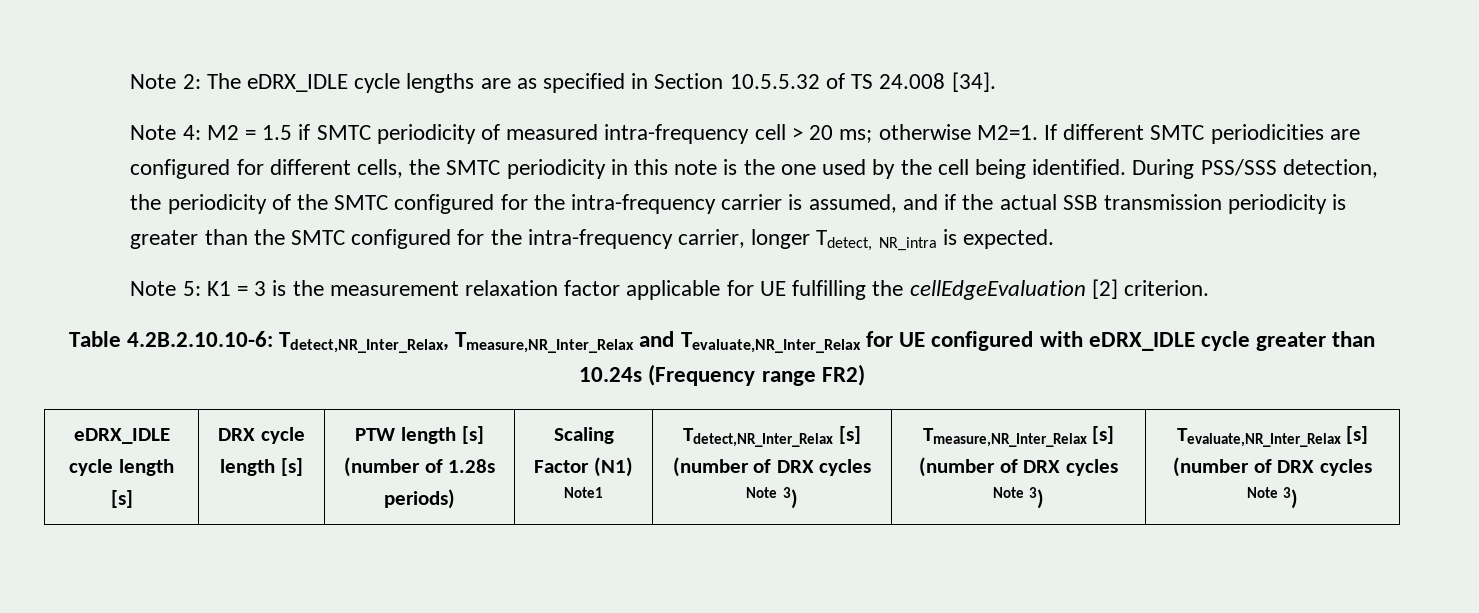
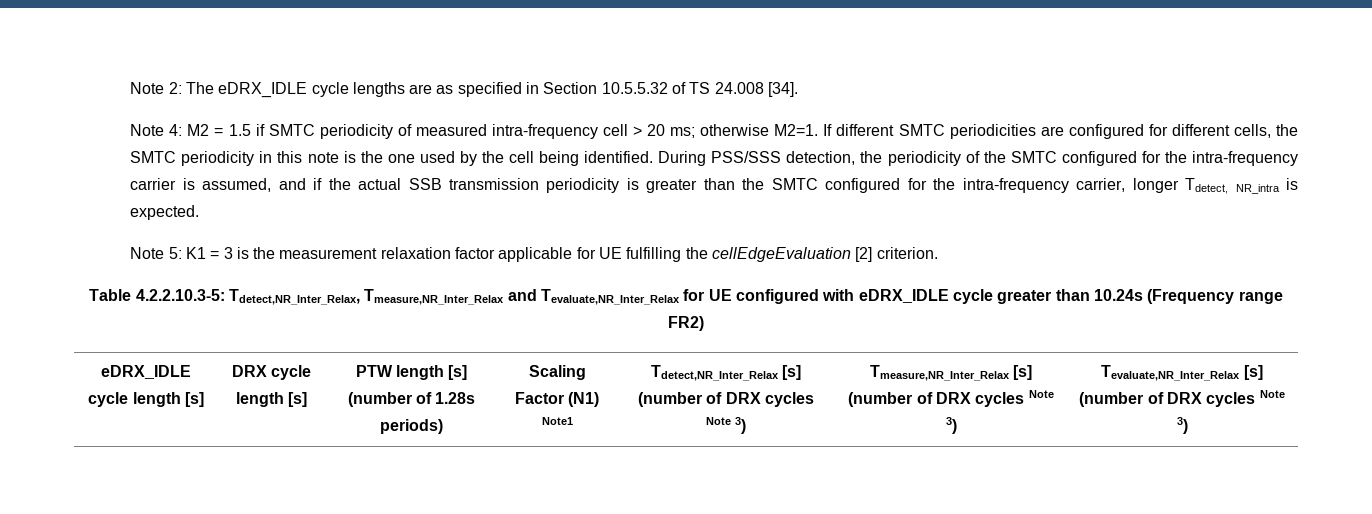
- Table 4.2B.2.10.10-6: Tdetect,NR_Inter_Relax, Tmeasure,NR_Inter_Relax and Tevaluate,NR_Inter_Relax for UE configured with eDRX_IDLE cycle greater than 10.24s (Frequency range FR2)
+ Table 4.2.2.10.3-5: Tdetect,NR_Inter_Relax, Tmeasure,NR_Inter_Relax and Tevaluate,NR_Inter_Relax for UE configured with eDRX_IDLE cycle greater than 10.24s (Frequency range FR2)

